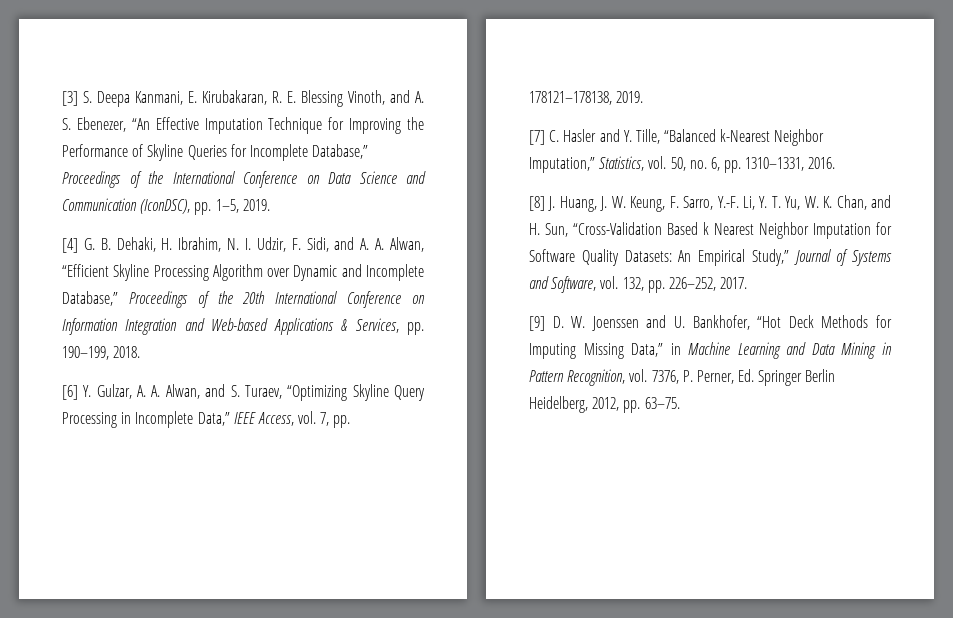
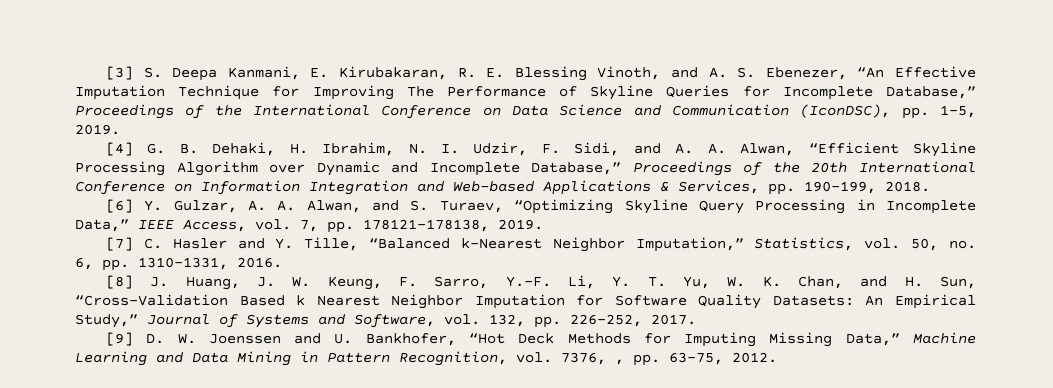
- [3] S. Deepa Kanmani, E. Kirubakaran, R. E. Blessing Vinoth, and A. S. Ebenezer, “An Effective Imputation Technique for Improving the Performance of Skyline Queries for Incomplete Database,” Proceedings of the International Conference on Data Science and Communication (IconDSC), pp. 1–5, 2019.
+ [3] S. Deepa Kanmani, E. Kirubakaran, R. E. Blessing Vinoth, and A. S. Ebenezer, “An Effective Imputation Technique for Improving The Performance of Skyline Queries for Incomplete Database,” Proceedings of the International Conference on Data Science and Communication (IconDSC), pp. 1–5, 2019.
- [9] D. W. Joenssen and U. Bankhofer, “Hot Deck Methods for Imputing Missing Data,” in Machine Learning and Data Mining in Pattern Recognition, vol. 7376, P. Perner, Ed. Springer Berlin Heidelberg, 2012, pp. 63–75.
+ [9] D. W. Joenssen and U. Bankhofer, “Hot Deck Methods for Imputing Missing Data,” Machine Learning and Data Mining in Pattern Recognition, vol. 7376, , pp. 63–75, 2012.

